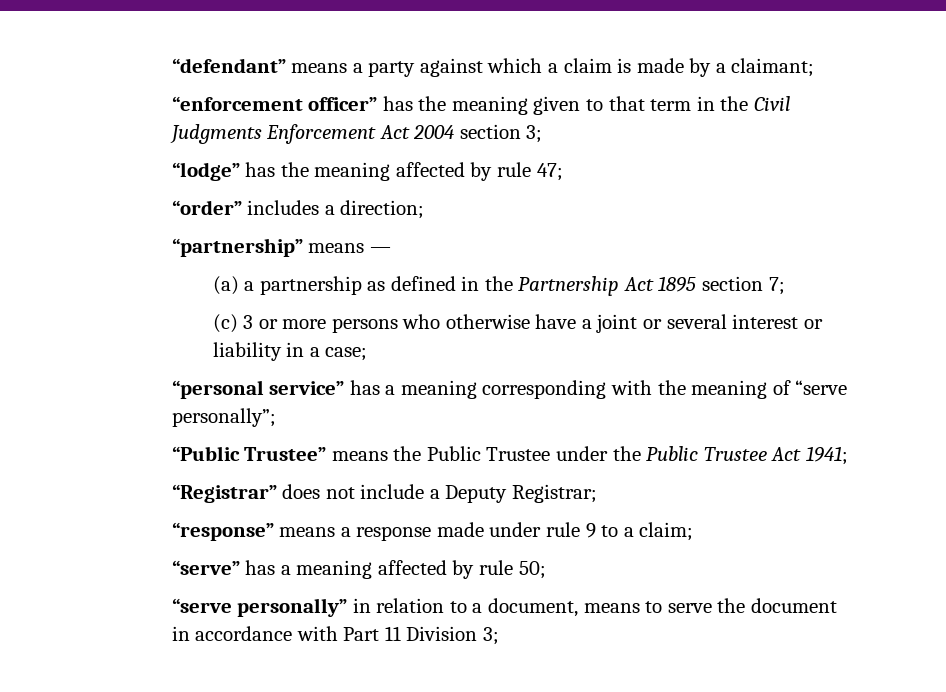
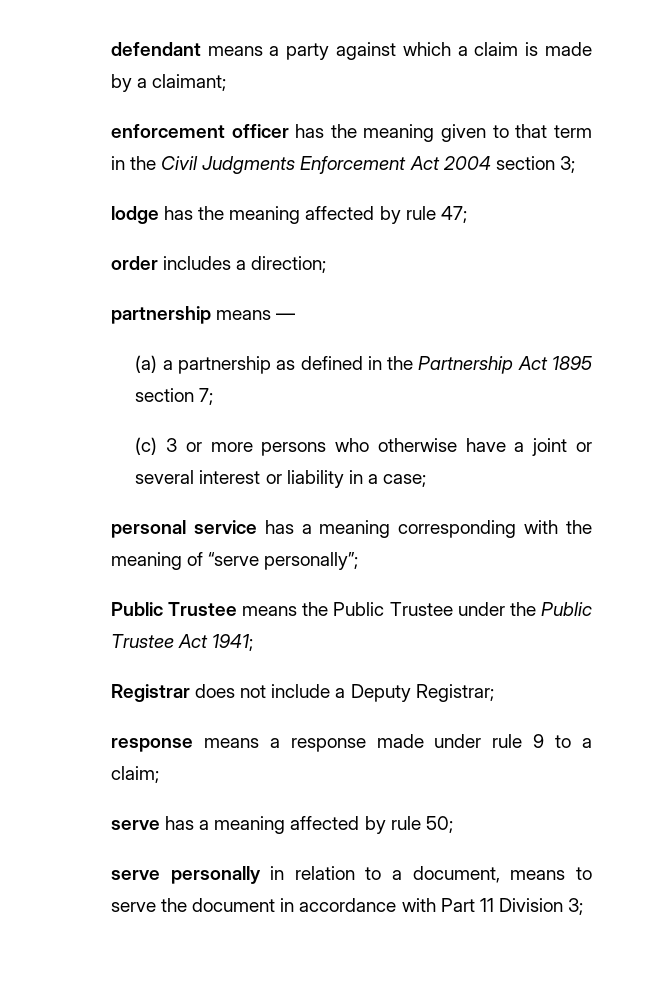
- “defendant” means a party against which a claim is made by a claimant;
+ defendant means a party against which a claim is made by a claimant;
- “enforcement officer” has the meaning given to that term in the Civil Judgments Enforcement Act 2004 section 3;
+ enforcement officer has the meaning given to that term in the Civil Judgments Enforcement Act 2004 section 3;
- “lodge” has the meaning affected by rule 47;
+ lodge has the meaning affected by rule 47;
- “order” includes a direction;
+ order includes a direction;
- “partnership” means —
+ partnership means —
- “personal service” has a meaning corresponding with the meaning of “serve personally”;
+ personal service has a meaning corresponding with the meaning of “serve personally”;
- “Public Trustee” means the Public Trustee under the Public Trustee Act 1941;
+ Public Trustee means the Public Trustee under the Public Trustee Act 1941;
- “Registrar” does not include a Deputy Registrar;
+ Registrar does not include a Deputy Registrar;
- “response” means a response made under rule 9 to a claim;
+ response means a response made under rule 9 to a claim;
- “serve” has a meaning affected by rule 50;
+ serve has a meaning affected by rule 50;
- “serve personally” in relation to a document, means to serve the document in accordance with Part 11 Division 3;
+ serve personally in relation to a document, means to serve the document in accordance with Part 11 Division 3;

